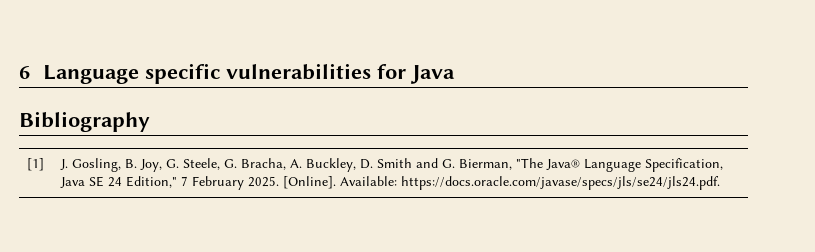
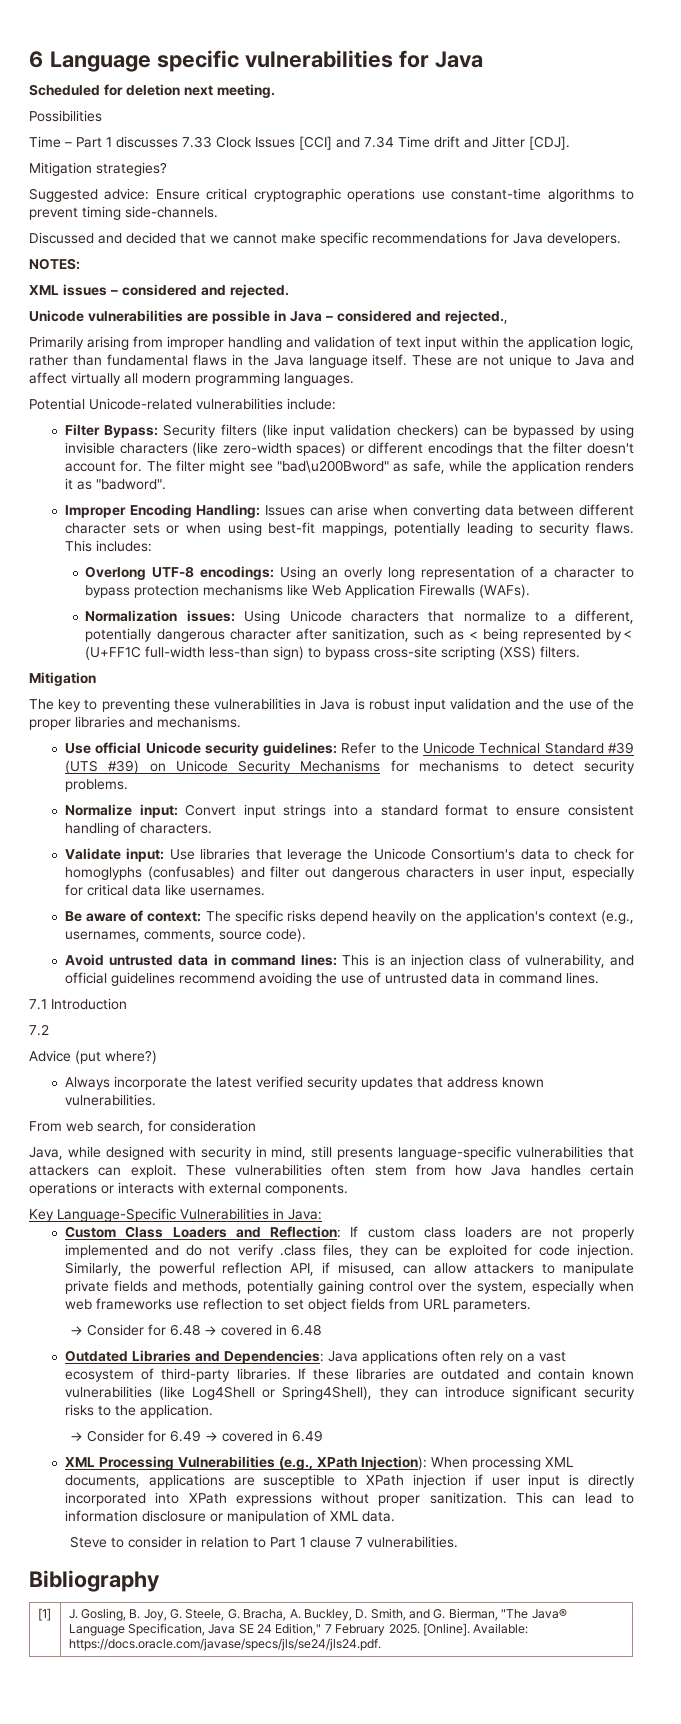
+ Scheduled for deletion next meeting.
+ Possibilities
+ Time – Part 1 discusses 7.33 Clock Issues [CCI] and 7.34 Time drift and Jitter [CDJ].
+ Mitigation strategies?
+ Suggested advice: Ensure critical cryptographic operations use constant-time algorithms to prevent timing side-channels.
+ Discussed and decided that we cannot make specific recommendations for Java developers.
+ NOTES:
+ XML issues – considered and rejected.
+ Unicode vulnerabilities are possible in Java – considered and rejected.,
+ Primarily arising from improper handling and validation of text input within the application logic, rather than fundamental flaws in the Java language itself. These are not unique to Java and affect virtually all modern programming languages.
+ Potential Unicode-related vulnerabilities include:
+ Filter Bypass: Security filters (like input validation checkers) can be bypassed by using invisible characters (like zero-width spaces) or different encodings that the filter doesn't account for. The filter might see "bad\u200Bword" as safe, while the application renders it as "badword".
+ Improper Encoding Handling: Issues can arise when converting data between different character sets or when using best-fit mappings, potentially leading to security flaws. This includes:
+ Overlong UTF-8 encodings: Using an overly long representation of a character to bypass protection mechanisms like Web Application Firewalls (WAFs).
+ Normalization issues: Using Unicode characters that normalize to a different, potentially dangerous character after sanitization, such as < being represented by＜(U+FF1C full-width less-than sign) to bypass cross-site scripting (XSS) filters.
+ Mitigation
+ The key to preventing these vulnerabilities in Java is robust input validation and the use of the proper libraries and mechanisms.
+ Use official Unicode security guidelines: Refer to the Unicode Technical Standard #39 (UTS #39) on Unicode Security Mechanisms for mechanisms to detect security problems.
+ Normalize input: Convert input strings into a standard format to ensure consistent handling of characters.
+ Validate input: Use libraries that leverage the Unicode Consortium's data to check for homoglyphs (confusables) and filter out dangerous characters in user input, especially for critical data like usernames.
+ Be aware of context: The specific risks depend heavily on the application's context (e.g., usernames, comments, source code).
+ Avoid untrusted data in command lines: This is an injection class of vulnerability, and official guidelines recommend avoiding the use of untrusted data in command lines.
+ 7.1 Introduction
+ 7.2
+ Advice (put where?)
+ Always incorporate the latest verified security updates that address known vulnerabilities.
+ From web search, for consideration
+ Java, while designed with security in mind, still presents language-specific vulnerabilities that attackers can exploit. These vulnerabilities often stem from how Java handles certain operations or interacts with external components.
+ Key Language-Specific Vulnerabilities in Java:
+ Custom Class Loaders and Reflection: If custom class loaders are not properly implemented and do not verify .class files, they can be exploited for code injection. Similarly, the powerful reflection API, if misused, can allow attackers to manipulate private fields and methods, potentially gaining control over the system, especially when web frameworks use reflection to set object fields from URL parameters.
+ → Consider for 6.48 → covered in 6.48
+ Outdated Libraries and Dependencies: Java applications often rely on a vast ecosystem of third-party libraries. If these libraries are outdated and contain known vulnerabilities (like Log4Shell or Spring4Shell), they can introduce significant security risks to the application.
+ → Consider for 6.49 → covered in 6.49
+ XML Processing Vulnerabilities (e.g., XPath Injection): When processing XML documents, applications are susceptible to XPath injection if user input is directly incorporated into XPath expressions without proper sanitization. This can lead to information disclosure or manipulation of XML data.
+ Steve to consider in relation to Part 1 clause 7 vulnerabilities.
- [1] | J. Gosling, B. Joy, G. Steele, G. Bracha, A. Buckley, D. Smith and G. Bierman, "The Java® Language Specification, Java SE 24 Edition," 7 February 2025. [Online]. Available: https://docs.oracle.com/javase/specs/jls/se24/jls24.pdf.
+ [1] | J. Gosling, B. Joy, G. Steele, G. Bracha, A. Buckley, D. Smith, and G. Bierman, "The Java® Language Specification, Java SE 24 Edition," 7 February 2025. [Online]. Available: https://docs.oracle.com/javase/specs/jls/se24/jls24.pdf.

